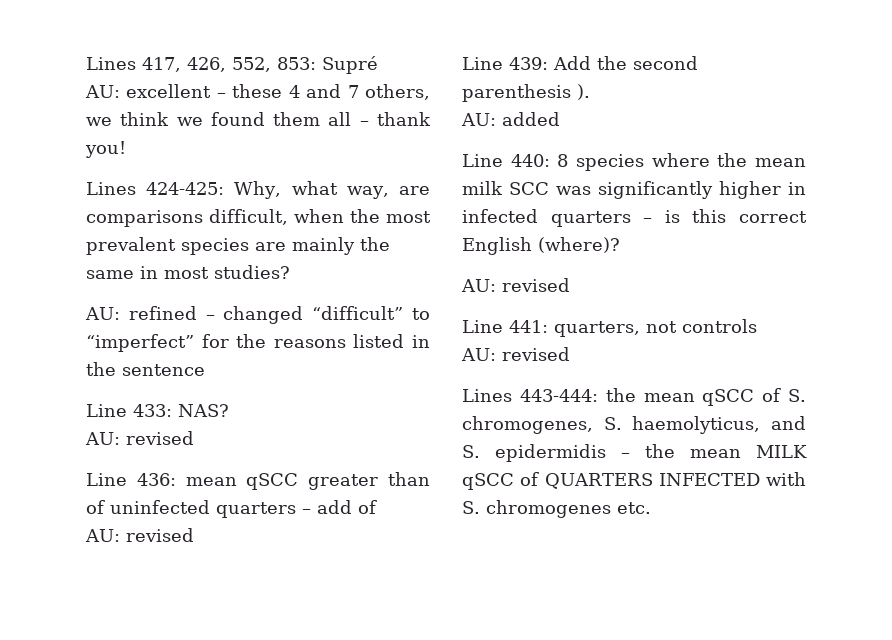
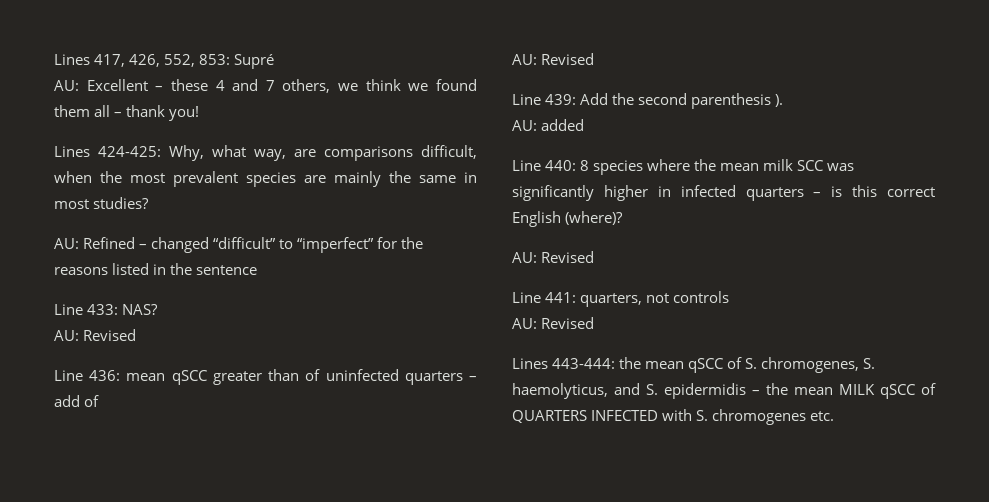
- AU: excellent – these 4 and 7 others, we think we found them all – thank you!
+ AU: Excellent – these 4 and 7 others, we think we found them all – thank you!
- AU: refined – changed “difficult” to “imperfect” for the reasons listed in the sentence
+ AU: Refined – changed “difficult” to “imperfect” for the reasons listed in the sentence
  Line 433: NAS?
- AU: revised
+ AU: Revised
  Line 436: mean qSCC greater than of uninfected quarters – add of
- AU: revised
+ AU: Revised
  Line 440: 8 species where the mean milk SCC was significantly higher in infected quarters – is this correct English (where)?
- AU: revised
+ AU: Revised
  Line 441: quarters, not controls
- AU: revised
+ AU: Revised

